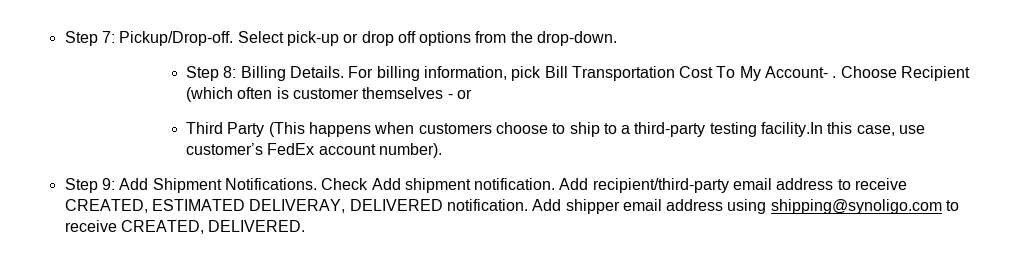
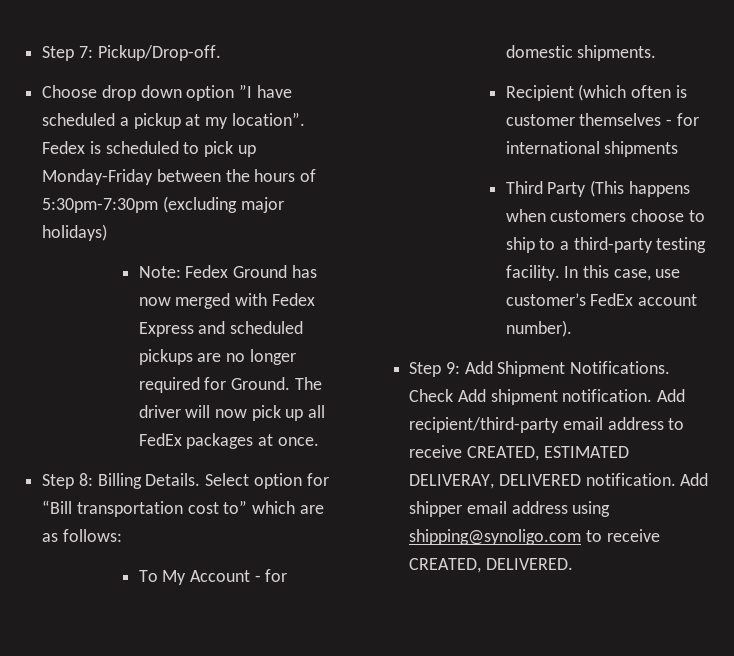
- Step 7: Pickup/Drop-off. Select pick-up or drop off options from the drop-down.
- Step 8: Billing Details. For billing information, pick Bill Transportation Cost To My Account- . Choose Recipient (which often is customer themselves - or
+ Step 7: Pickup/Drop-off.
+ Choose drop down option ”I have scheduled a pickup at my location”. Fedex is scheduled to pick up Monday-Friday between the hours of 5:30pm-7:30pm (excluding major holidays)
+ Note: Fedex Ground has now merged with Fedex Express and scheduled pickups are no longer required for Ground. The driver will now pick up all FedEx packages at once.
+ Step 8: Billing Details. Select option for “Bill transportation cost to” which are as follows:
+ To My Account - for domestic shipments.
+ Recipient (which often is customer themselves - for international shipments
- Third Party (This happens when customers choose to ship to a third-party testing facility.In this case, use customer’s FedEx account number).
+ Third Party (This happens when customers choose to ship to a third-party testing facility. In this case, use customer’s FedEx account number).

